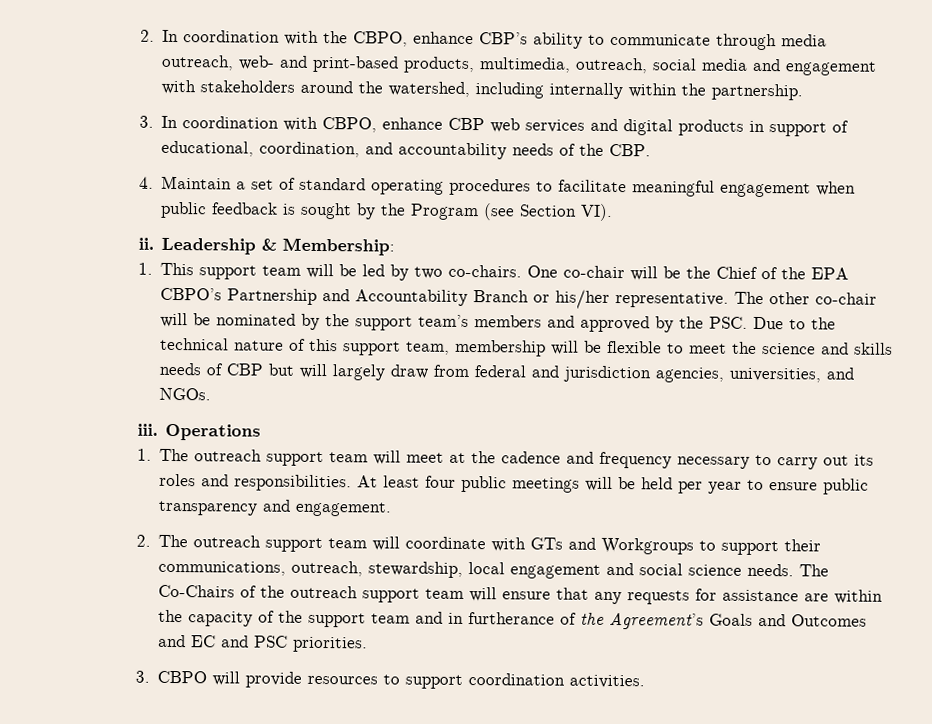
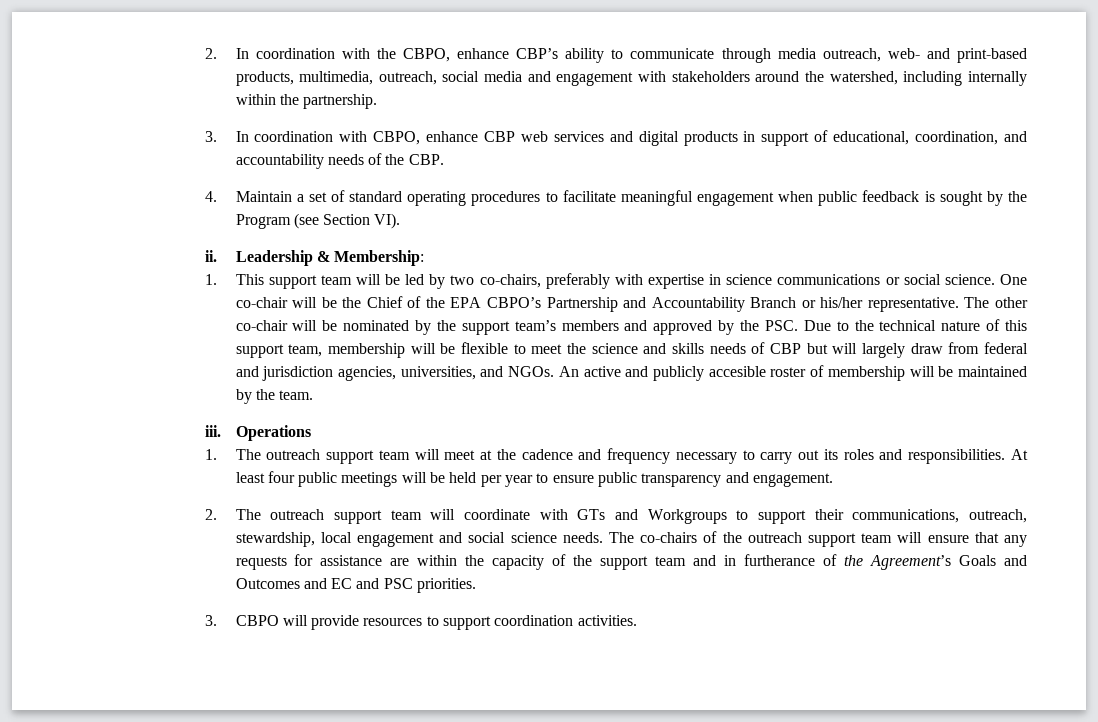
- 1. This support team will be led by two co-chairs.
+ 1. This support team will be led by two co-chairs, preferably with expertise in science communications or social science.
+ An active and publicly accesible roster of membership will be maintained by the team.
- The Co-Chairs of the outreach support team will ensure that any requests for assistance are within the capacity of the support team and in furtherance of the Agreement’s Goals and Outcomes and EC and PSC priorities.
+ The co-chairs of the outreach support team will ensure that any requests for assistance are within the capacity of the support team and in furtherance of the Agreement’s Goals and Outcomes and EC and PSC priorities.

